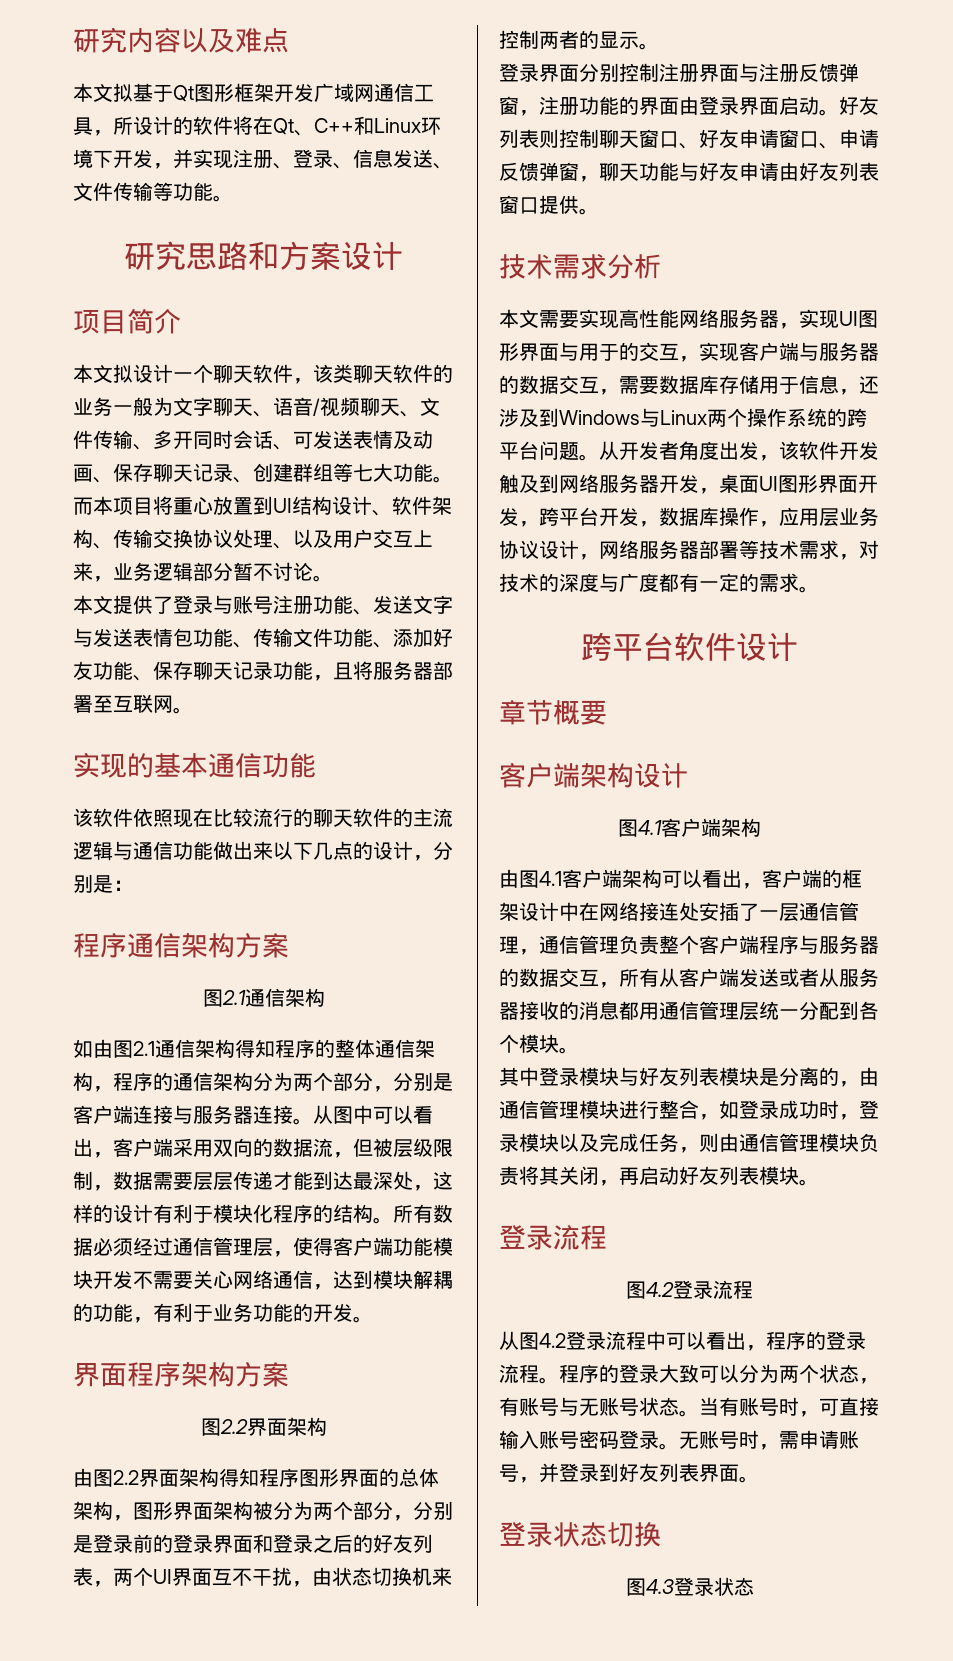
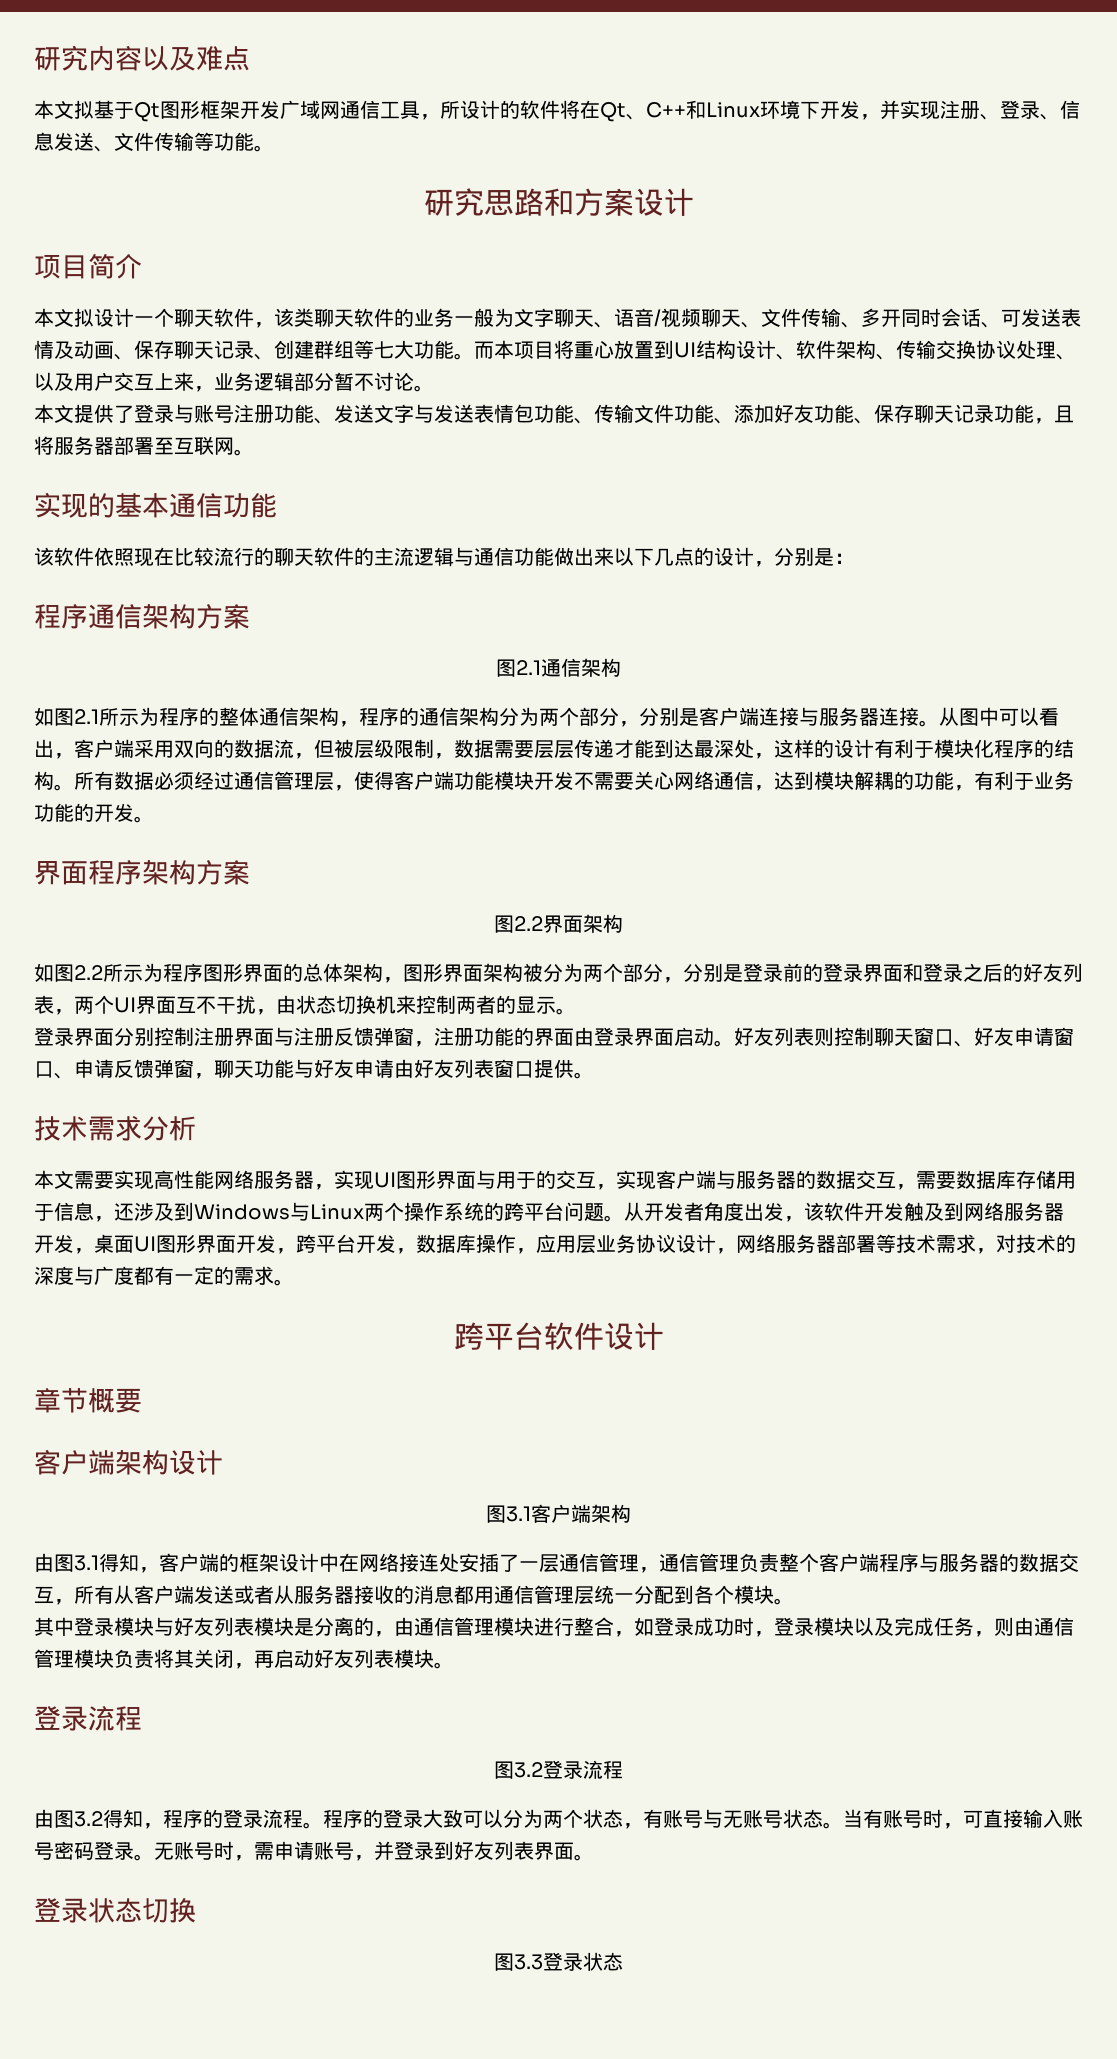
- 如由图2.1通信架构得知程序的整体通信架构，程序的通信架构分为两个部分，分别是客户端连接与服务器连接。
+ 如图2.1所示为程序的整体通信架构，程序的通信架构分为两个部分，分别是客户端连接与服务器连接。
- 由图2.2界面架构得知程序图形界面的总体架构，图形界面架构被分为两个部分，分别是登录前的登录界面和登录之后的好友列表，两个UI界面互不干扰，由状态切换机来控制两者的显示。
+ 如图2.2所示为程序图形界面的总体架构，图形界面架构被分为两个部分，分别是登录前的登录界面和登录之后的好友列表，两个UI界面互不干扰，由状态切换机来控制两者的显示。
  客户端架构设计
- 图4.1客户端架构
+ 图3.1客户端架构
- 由图4.1客户端架构可以看出，客户端的框架设计中在网络接连处安插了一层通信管理，通信管理负责整个客户端程序与服务器的数据交互，所有从客户端发送或者从服务器接收的消息都用通信管理层统一分配到各个模块。
+ 由图3.1得知，客户端的框架设计中在网络接连处安插了一层通信管理，通信管理负责整个客户端程序与服务器的数据交互，所有从客户端发送或者从服务器接收的消息都用通信管理层统一分配到各个模块。
  其中登录模块与好友列表模块是分离的，由通信管理模块进行整合，如登录成功时，登录模块以及完成任务，则由通信管理模块负责将其关闭，再启动好友列表模块。
  登录流程
- 图4.2登录流程
- 从图4.2登录流程中可以看出，程序的登录流程。
+ 图3.2登录流程
+ 由图3.2得知，程序的登录流程。
- 图4.3登录状态
+ 图3.3登录状态

